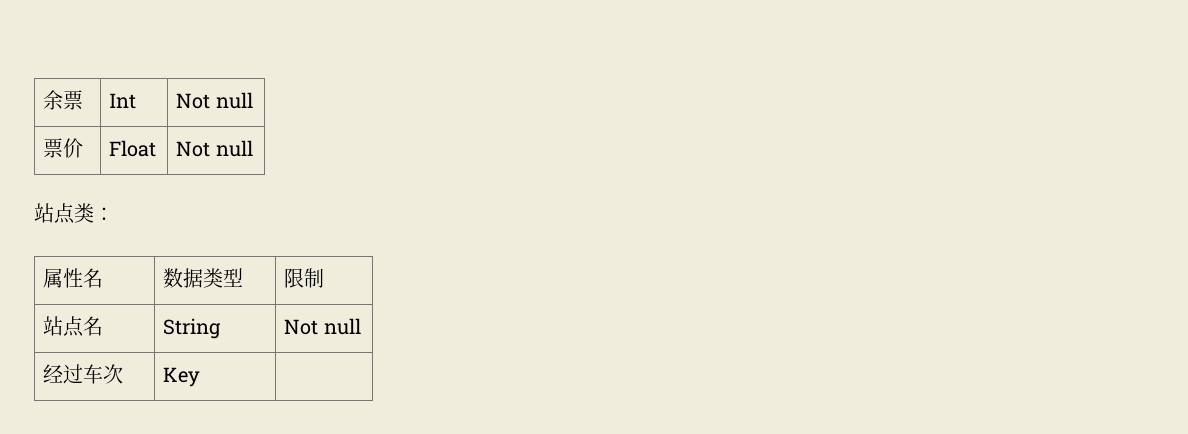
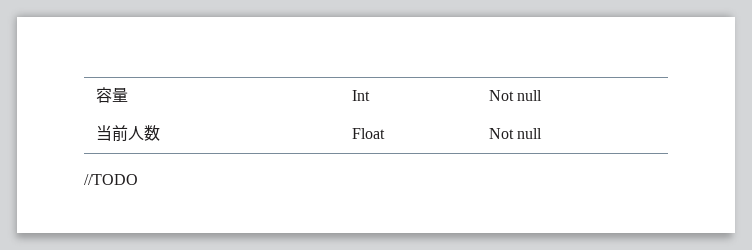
- 余票 | Int | Not null
+ 容量 | Int | Not null
- 票价 | Float | Not null
+ 当前人数 | Float | Not null
- 站点类：
- 属性名 | 数据类型 | 限制
- 站点名 | String | Not null
- 经过车次 | Key |
+ //TODO

